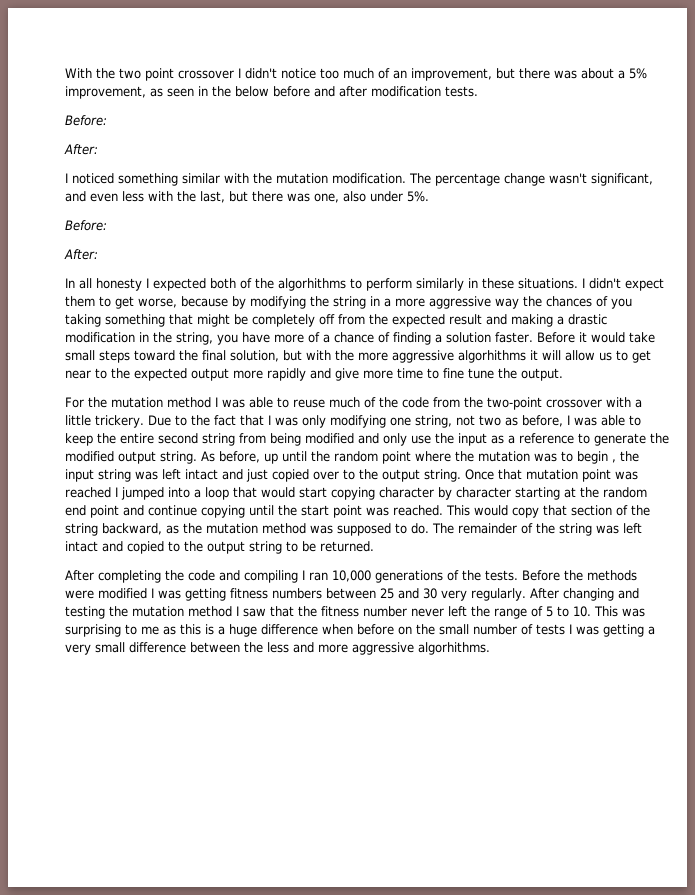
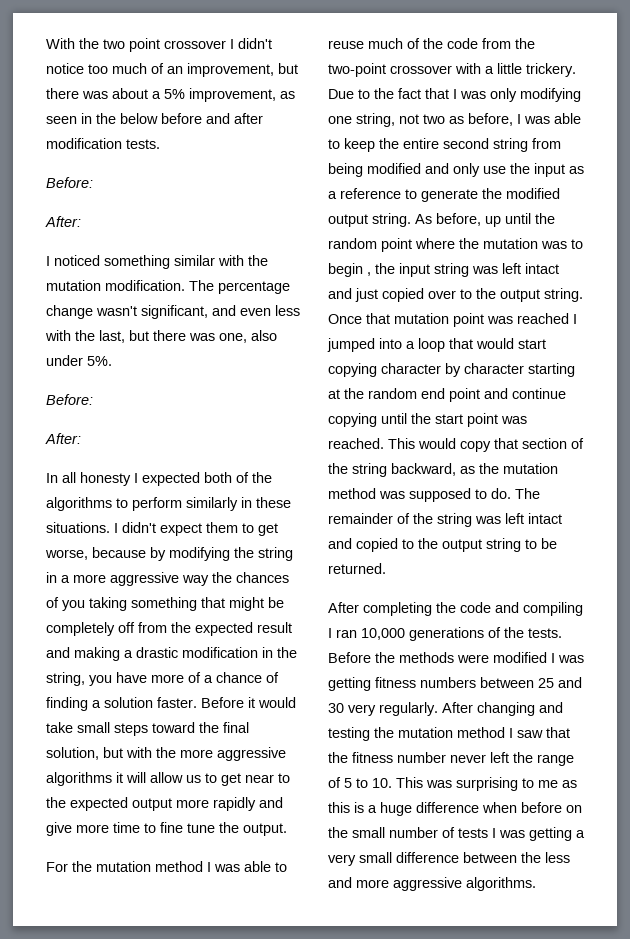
- In all honesty I expected both of the algorhithms to perform similarly in these situations.
+ In all honesty I expected both of the algorithms to perform similarly in these situations.
- Before it would take small steps toward the final solution, but with the more aggressive algorhithms it will allow us to get near to the expected output more rapidly and give more time to fine tune the output.
+ Before it would take small steps toward the final solution, but with the more aggressive algorithms it will allow us to get near to the expected output more rapidly and give more time to fine tune the output.
- After changing and testing the mutation method I saw that the fitness number never left the range of 5 to 10. This was surprising to me as this is a huge difference when before on the small number of tests I was getting a very small difference between the less and more aggressive algorhithms.
+ After changing and testing the mutation method I saw that the fitness number never left the range of 5 to 10. This was surprising to me as this is a huge difference when before on the small number of tests I was getting a very small difference between the less and more aggressive algorithms.

